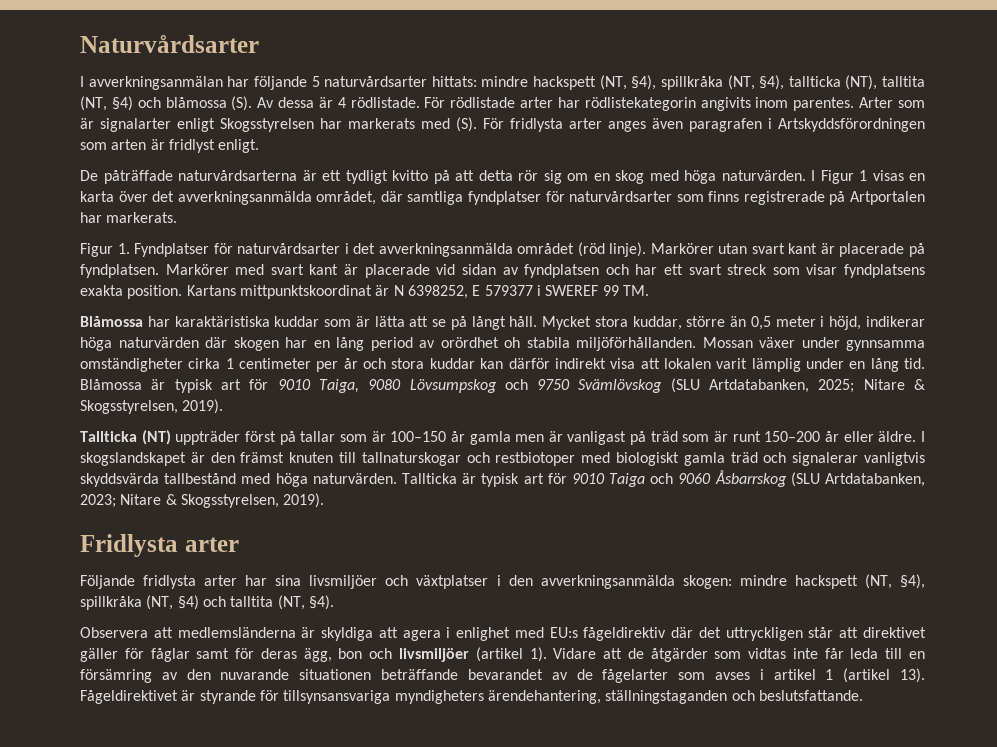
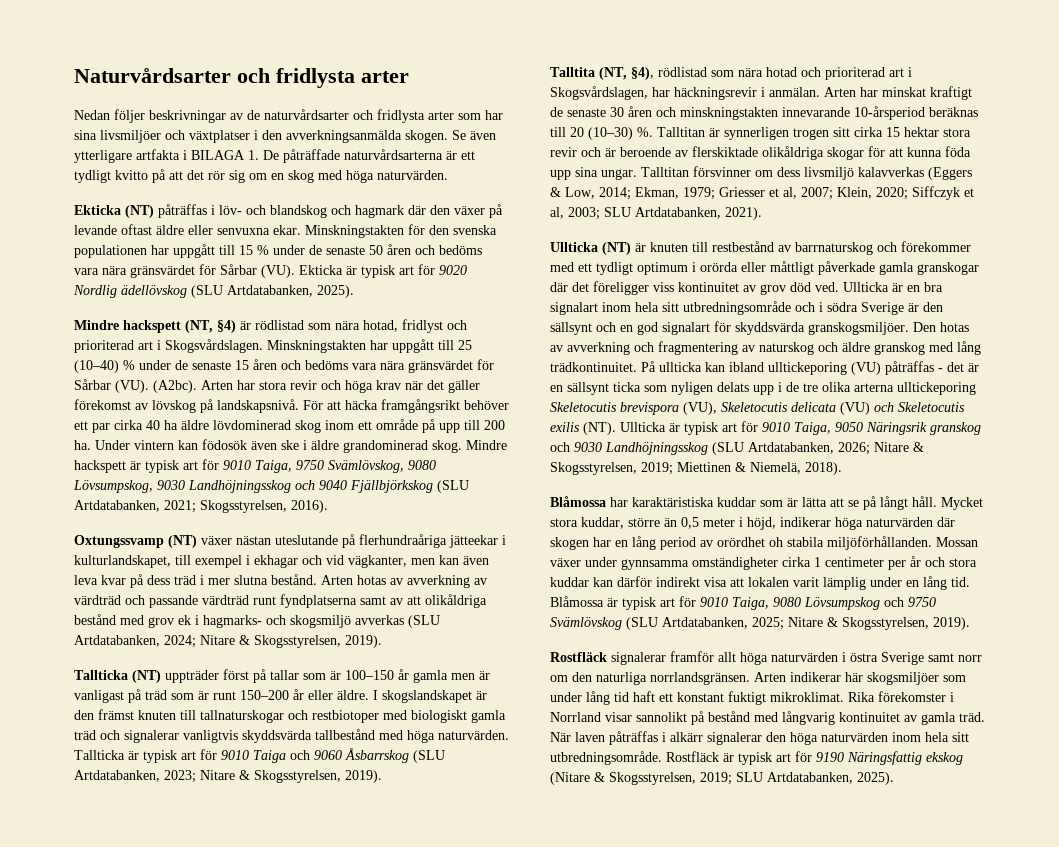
- Naturvårdsarter
- I avverkningsanmälan har följande 5 naturvårdsarter hittats: mindre hackspett (NT, §4), spillkråka (NT, §4), tallticka (NT), talltita (NT, §4) och blåmossa (S). Av dessa är 4 rödlistade. För rödlistade arter har rödlistekategorin angivits inom parentes. Arter som är signalarter enligt Skogsstyrelsen har markerats med (S). För fridlysta arter anges även paragrafen i Artskyddsförordningen som arten är fridlyst enligt.
- De påträffade naturvårdsarterna är ett tydligt kvitto på att detta rör sig om en skog med höga naturvärden. I Figur 1 visas en karta över det avverkningsanmälda området, där samtliga fyndplatser för naturvårdsarter som finns registrerade på Artportalen har markerats.
- Figur 1. Fyndplatser för naturvårdsarter i det avverkningsanmälda området (röd linje). Markörer utan svart kant är placerade på fyndplatsen. Markörer med svart kant är placerade vid sidan av fyndplatsen och har ett svart streck som visar fyndplatsens exakta position. Kartans mittpunktskoordinat är N 6398252, E 579377 i SWEREF 99 TM.
+ Naturvårdsarter och fridlysta arter
+ Nedan följer beskrivningar av de naturvårdsarter och fridlysta arter som har sina livsmiljöer och växtplatser i den avverkningsanmälda skogen. Se även ytterligare artfakta i BILAGA 1. De påträffade naturvårdsarterna är ett tydligt kvitto på att det rör sig om en skog med höga naturvärden.
+ Ekticka (NT) påträffas i löv- och blandskog och hagmark där den växer på levande oftast äldre eller senvuxna ekar. Minskningstakten för den svenska populationen har uppgått till 15 % under de senaste 50 åren och bedöms vara nära gränsvärdet för Sårbar (VU). Ekticka är typisk art för 9020 Nordlig ädellövskog (SLU Artdatabanken, 2025).
+ Mindre hackspett (NT, §4) är rödlistad som nära hotad, fridlyst och prioriterad art i Skogsvårdslagen. Minskningstakten har uppgått till 25 (10–40) % under de senaste 15 åren och bedöms vara nära gränsvärdet för Sårbar (VU). (A2bc). Arten har stora revir och höga krav när det gäller förekomst av lövskog på landskapsnivå. För att häcka framgångsrikt behöver ett par cirka 40 ha äldre lövdominerad skog inom ett område på upp till 200 ha. Under vintern kan födosök även ske i äldre grandominerad skog. Mindre hackspett är typisk art för 9010 Taiga, 9750 Svämlövskog, 9080 Lövsumpskog, 9030 Landhöjningsskog och 9040 Fjällbjörkskog (SLU Artdatabanken, 2021; Skogsstyrelsen, 2016).
+ Oxtungssvamp (NT) växer nästan uteslutande på flerhundraåriga jätteekar i kulturlandskapet, till exempel i ekhagar och vid vägkanter, men kan även leva kvar på dess träd i mer slutna bestånd. Arten hotas av avverkning av värdträd och passande värdträd runt fyndplatserna samt av att olikåldriga bestånd med grov ek i hagmarks- och skogsmiljö avverkas (SLU Artdatabanken, 2024; Nitare & Skogsstyrelsen, 2019).
+ Tallticka (NT) uppträder först på tallar som är 100–150 år gamla men är vanligast på träd som är runt 150–200 år eller äldre. I skogslandskapet är den främst knuten till tallnaturskogar och restbiotoper med biologiskt gamla träd och signalerar vanligtvis skyddsvärda tallbestånd med höga naturvärden. Tallticka är typisk art för 9010 Taiga och 9060 Åsbarrskog (SLU Artdatabanken, 2023; Nitare & Skogsstyrelsen, 2019).
+ Talltita (NT, §4), rödlistad som nära hotad och prioriterad art i Skogsvårdslagen, har häckningsrevir i anmälan. Arten har minskat kraftigt de senaste 30 åren och minskningstakten innevarande 10-årsperiod beräknas till 20 (10–30) %. Talltitan är synnerligen trogen sitt cirka 15 hektar stora revir och är beroende av flerskiktade olikåldriga skogar för att kunna föda upp sina ungar. Talltitan försvinner om dess livsmiljö kalavverkas (Eggers & Low, 2014; Ekman, 1979; Griesser et al, 2007; Klein, 2020; Siffczyk et al, 2003; SLU Artdatabanken, 2021).
+ Ullticka (NT) är knuten till restbestånd av barrnaturskog och förekommer med ett tydligt optimum i orörda eller måttligt påverkade gamla granskogar där det föreligger viss kontinuitet av grov död ved. Ullticka är en bra signalart inom hela sitt utbredningsområde och i södra Sverige är den sällsynt och en god signalart för skyddsvärda granskogsmiljöer. Den hotas av avverkning och fragmentering av naturskog och äldre granskog med lång trädkontinuitet. På ullticka kan ibland ulltickeporing (VU) påträffas - det är en sällsynt ticka som nyligen delats upp i de tre olika arterna ulltickeporing Skeletocutis brevispora (VU), Skeletocutis delicata (VU) och Skeletocutis exilis (NT). Ullticka är typisk art för 9010 Taiga, 9050 Näringsrik granskog och 9030 Landhöjningsskog (SLU Artdatabanken, 2026; Nitare & Skogsstyrelsen, 2019; Miettinen & Niemelä, 2018).
- Tallticka (NT) uppträder först på tallar som är 100–150 år gamla men är vanligast på träd som är runt 150–200 år eller äldre. I skogslandskapet är den främst knuten till tallnaturskogar och restbiotoper med biologiskt gamla träd och signalerar vanligtvis skyddsvärda tallbestånd med höga naturvärden. Tallticka är typisk art för 9010 Taiga och 9060 Åsbarrskog (SLU Artdatabanken, 2023; Nitare & Skogsstyrelsen, 2019).
- Fridlysta arter
- Följande fridlysta arter har sina livsmiljöer och växtplatser i den avverkningsanmälda skogen: mindre hackspett (NT, §4), spillkråka (NT, §4) och talltita (NT, §4).
- Observera att medlemsländerna är skyldiga att agera i enlighet med EU:s fågeldirektiv där det uttryckligen står att direktivet gäller för fåglar samt för deras ägg, bon och livsmiljöer (artikel 1). Vidare att de åtgärder som vidtas inte får leda till en försämring av den nuvarande situationen beträffande bevarandet av de fågelarter som avses i artikel 1 (artikel 13). Fågeldirektivet är styrande för tillsynsansvariga myndigheters ärendehantering, ställningstaganden och beslutsfattande.
+ Rostfläck signalerar framför allt höga naturvärden i östra Sverige samt norr om den naturliga norrlandsgränsen. Arten indikerar här skogsmiljöer som under lång tid haft ett konstant fuktigt mikroklimat. Rika förekomster i Norrland visar sannolikt på bestånd med långvarig kontinuitet av gamla träd. När laven påträffas i alkärr signalerar den höga naturvärden inom hela sitt utbredningsområde. Rostfläck är typisk art för 9190 Näringsfattig ekskog (Nitare & Skogsstyrelsen, 2019; SLU Artdatabanken, 2025).

